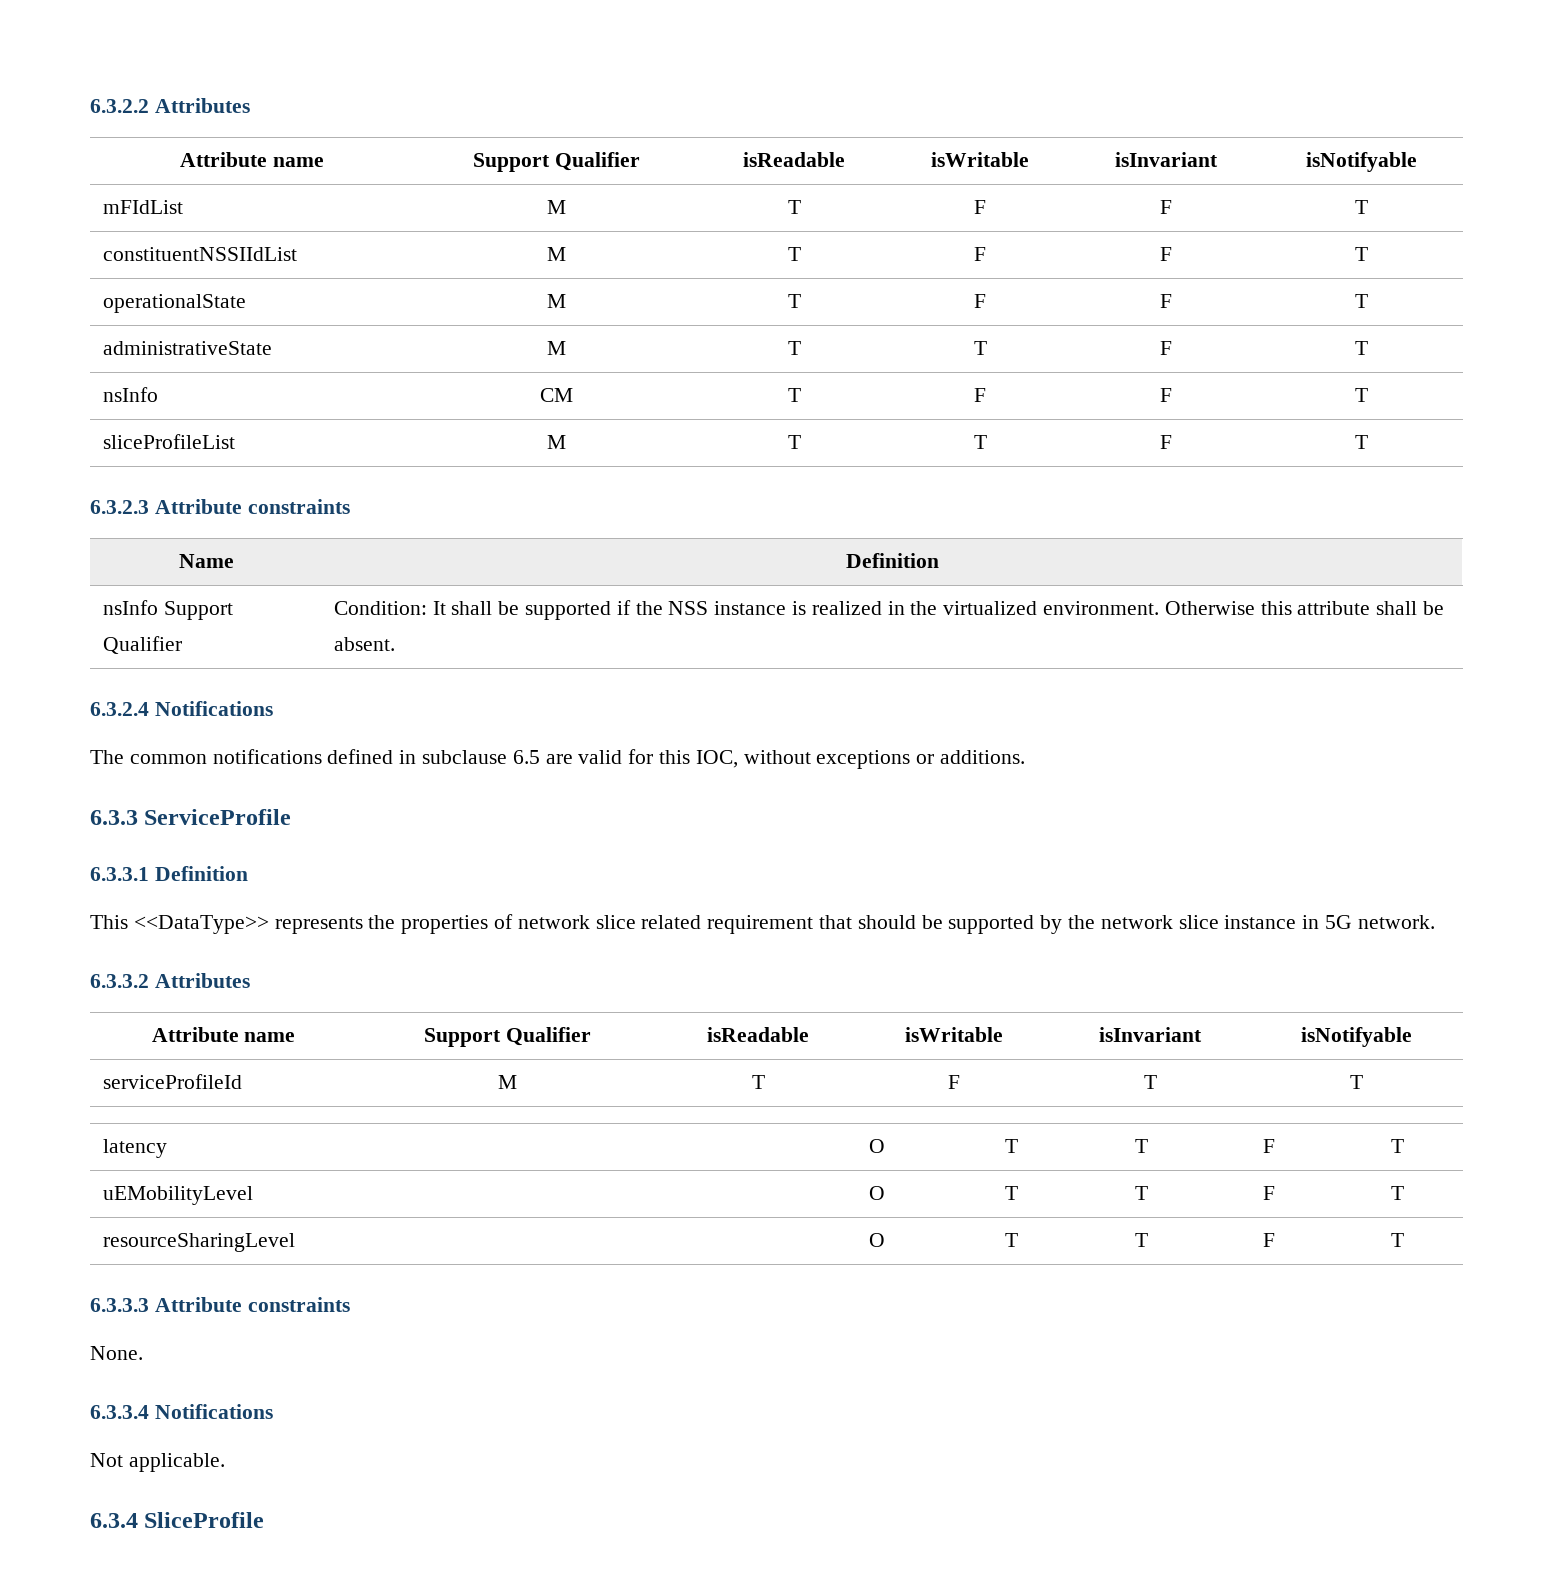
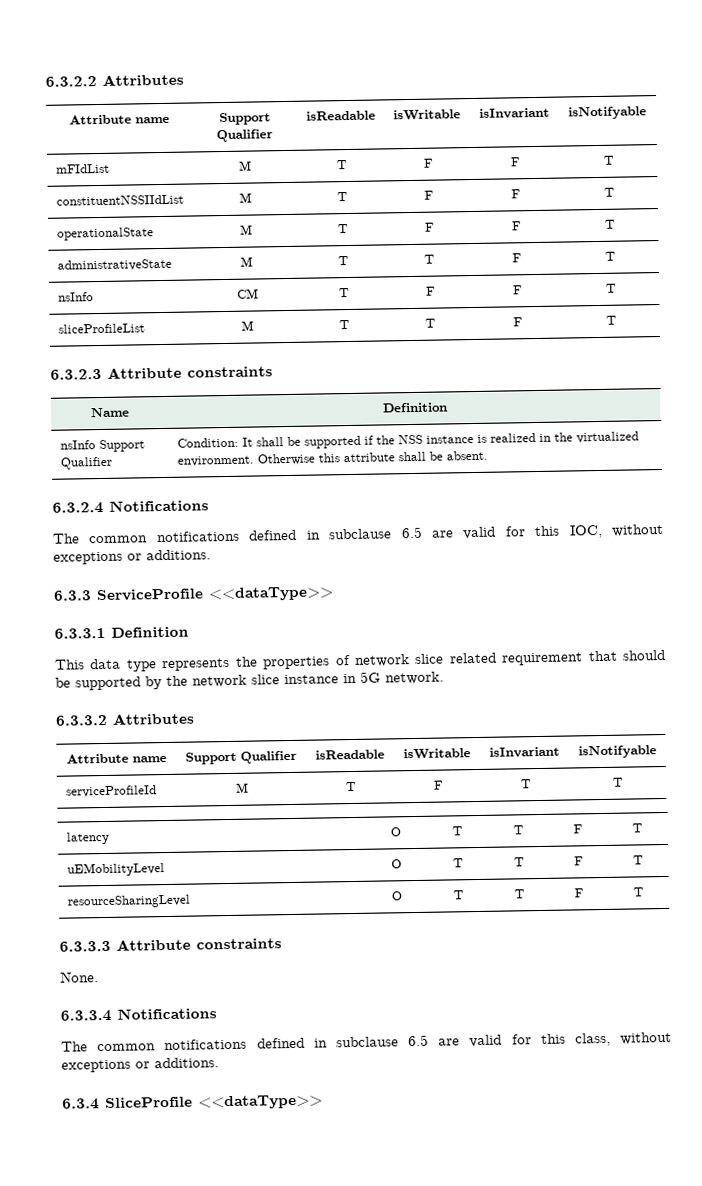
- 6.3.3 ServiceProfile
+ 6.3.3 ServiceProfile <<dataType>>
- This <<DataType>> represents the properties of network slice related requirement that should be supported by the network slice instance in 5G network.
+ This data type represents the properties of network slice related requirement that should be supported by the network slice instance in 5G network.
- Not applicable.
+ The common notifications defined in subclause 6.5 are valid for this class, without exceptions or additions.
- 6.3.4 SliceProfile
+ 6.3.4 SliceProfile <<dataType>>

